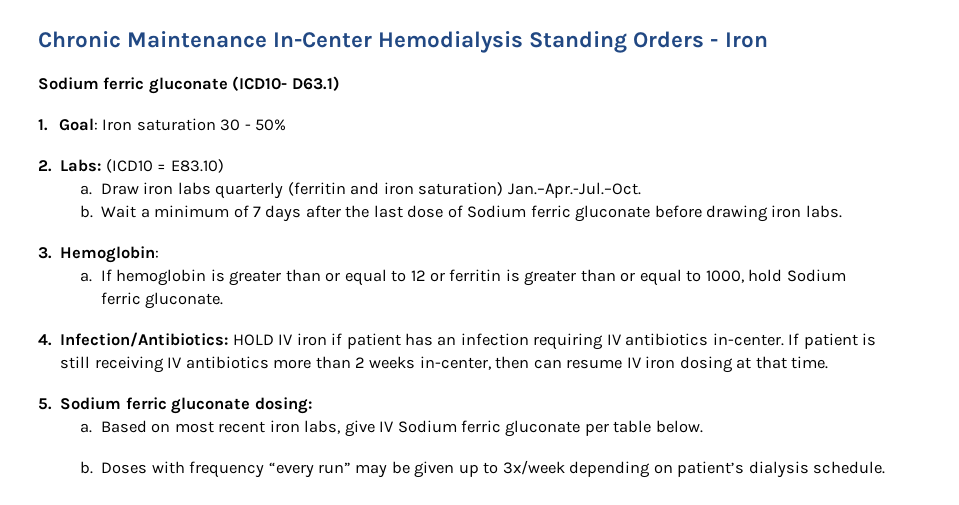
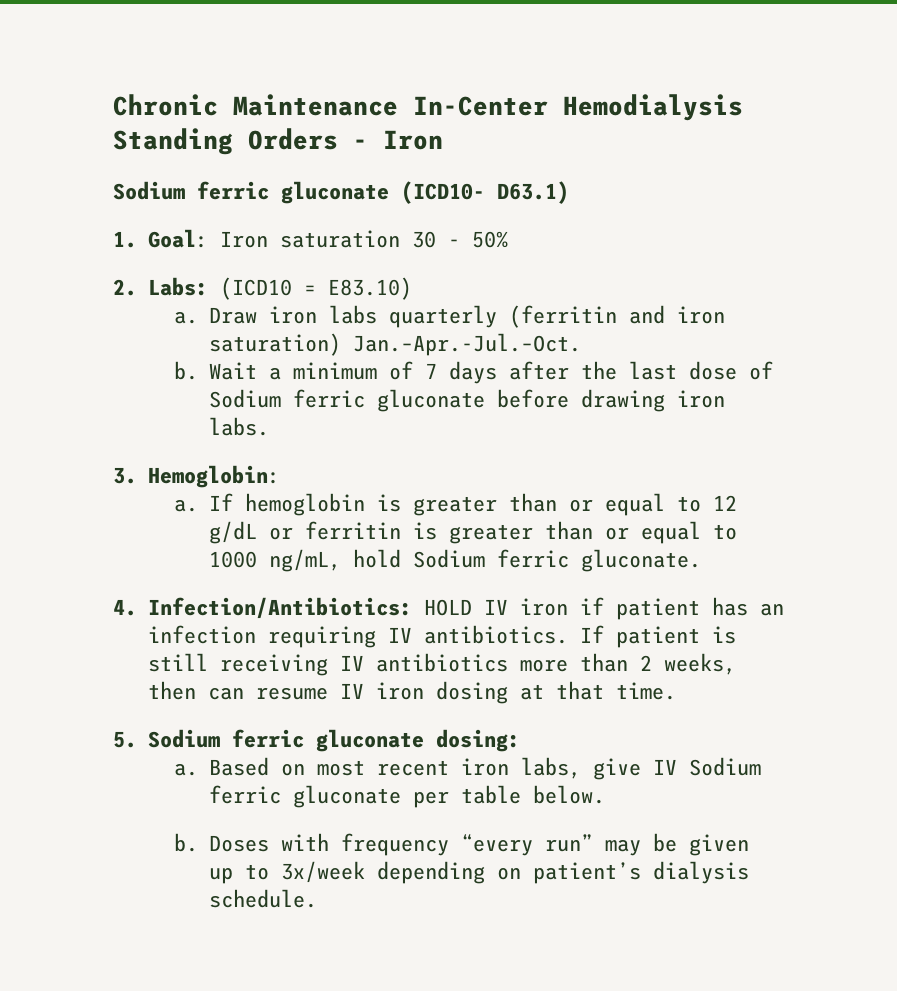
- If hemoglobin is greater than or equal to 12 or ferritin is greater than or equal to 1000, hold Sodium ferric gluconate.
+ If hemoglobin is greater than or equal to 12 g/dL or ferritin is greater than or equal to 1000 ng/mL, hold Sodium ferric gluconate.
- 4. Infection/Antibiotics: HOLD IV iron if patient has an infection requiring IV antibiotics in-center.
+ 4. Infection/Antibiotics: HOLD IV iron if patient has an infection requiring IV antibiotics.
- If patient is still receiving IV antibiotics more than 2 weeks in-center, then can resume IV iron dosing at that time.
+ If patient is still receiving IV antibiotics more than 2 weeks, then can resume IV iron dosing at that time.

